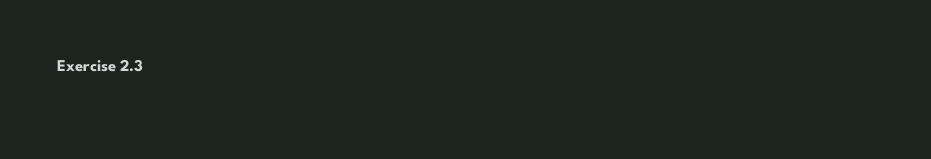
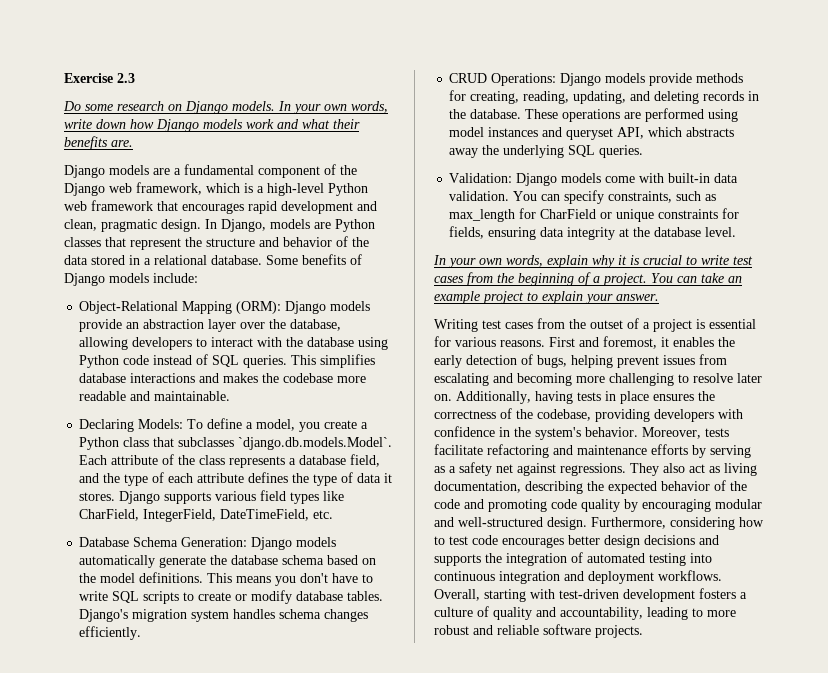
+ Do some research on Django models. In your own words, write down how Django models work and what their benefits are.
+ Django models are a fundamental component of the Django web framework, which is a high-level Python web framework that encourages rapid development and clean, pragmatic design. In Django, models are Python classes that represent the structure and behavior of the data stored in a relational database. Some benefits of Django models include:
+ Object-Relational Mapping (ORM): Django models provide an abstraction layer over the database, allowing developers to interact with the database using Python code instead of SQL queries. This simplifies database interactions and makes the codebase more readable and maintainable.
+ Declaring Models: To define a model, you create a Python class that subclasses `django.db.models.Model`. Each attribute of the class represents a database field, and the type of each attribute defines the type of data it stores. Django supports various field types like CharField, IntegerField, DateTimeField, etc.
+ Database Schema Generation: Django models automatically generate the database schema based on the model definitions. This means you don't have to write SQL scripts to create or modify database tables. Django's migration system handles schema changes efficiently.
+ CRUD Operations: Django models provide methods for creating, reading, updating, and deleting records in the database. These operations are performed using model instances and queryset API, which abstracts away the underlying SQL queries.
+ Validation: Django models come with built-in data validation. You can specify constraints, such as max_length for CharField or unique constraints for fields, ensuring data integrity at the database level.
+ In your own words, explain why it is crucial to write test cases from the beginning of a project. You can take an example project to explain your answer.
+ Writing test cases from the outset of a project is essential for various reasons. First and foremost, it enables the early detection of bugs, helping prevent issues from escalating and becoming more challenging to resolve later on. Additionally, having tests in place ensures the correctness of the codebase, providing developers with confidence in the system's behavior. Moreover, tests facilitate refactoring and maintenance efforts by serving as a safety net against regressions. They also act as living documentation, describing the expected behavior of the code and promoting code quality by encouraging modular and well-structured design. Furthermore, considering how to test code encourages better design decisions and supports the integration of automated testing into continuous integration and deployment workflows. Overall, starting with test-driven development fosters a culture of quality and accountability, leading to more robust and reliable software projects.

